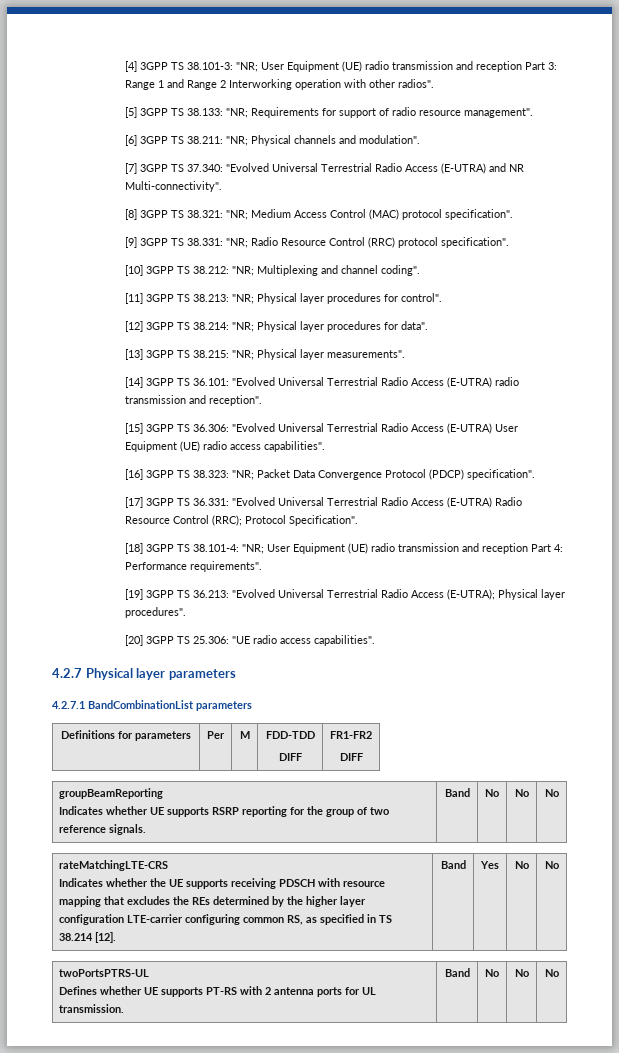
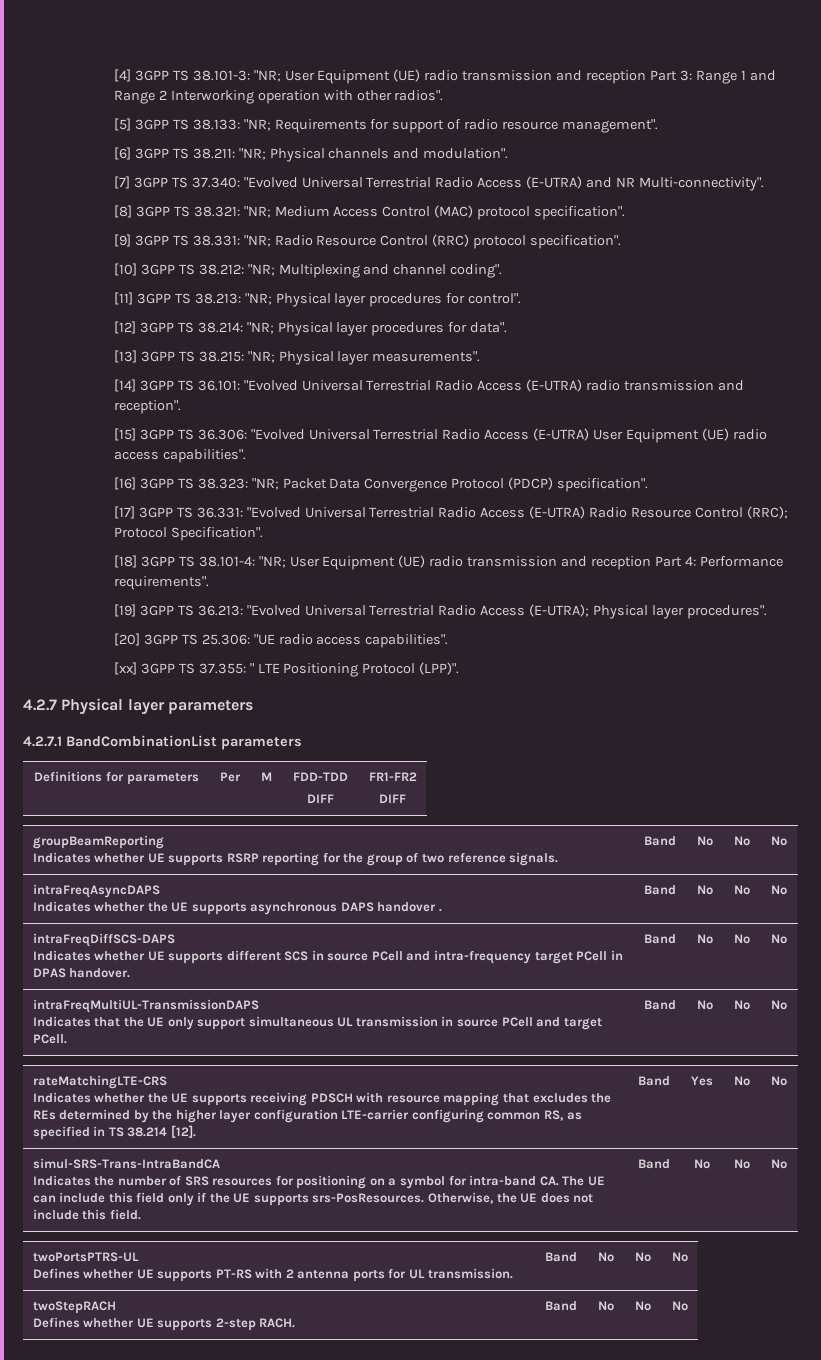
+ [xx] 3GPP TS 37.355: " LTE Positioning Protocol (LPP)".
+ intraFreqAsyncDAPS
+ Indicates whether the UE supports asynchronous DAPS handover . | Band | No | No | No
+ intraFreqDiffSCS-DAPS
+ Indicates whether UE supports different SCS in source PCell and intra-frequency target PCell in DPAS handover. | Band | No | No | No
+ intraFreqMultiUL-TransmissionDAPS
+ Indicates that the UE only support simultaneous UL transmission in source PCell and target PCell. | Band | No | No | No
+ simul-SRS-Trans-IntraBandCA
+ Indicates the number of SRS resources for positioning on a symbol for intra-band CA. The UE can include this field only if the UE supports srs-PosResources. Otherwise, the UE does not include this field. | Band | No | No | No
+ twoStepRACH
+ Defines whether UE supports 2-step RACH. | Band | No | No | No

